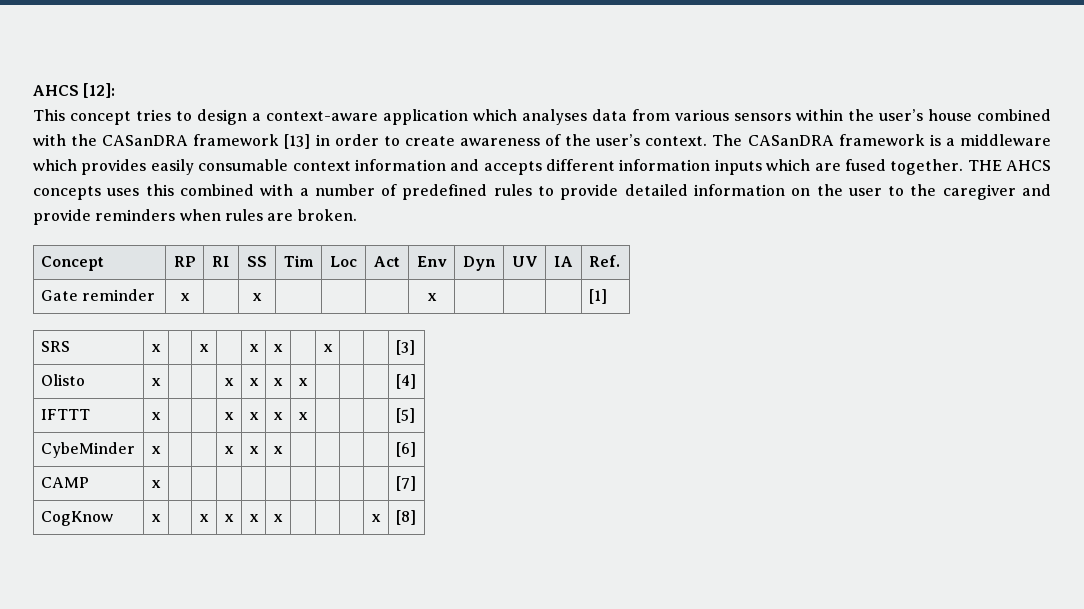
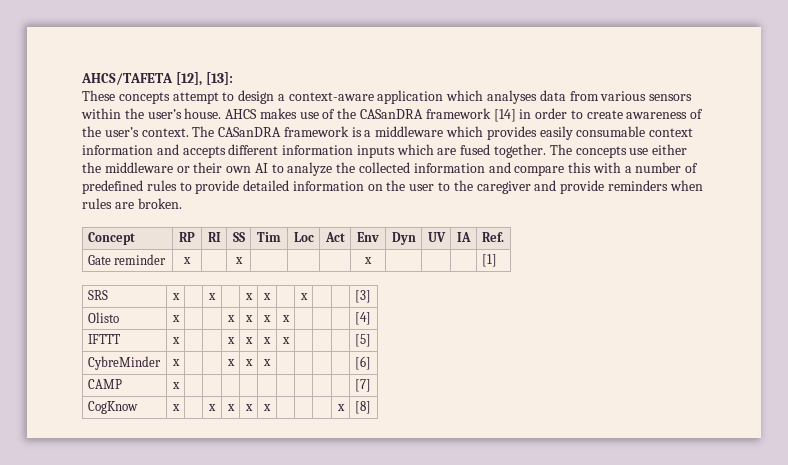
- AHCS [12]:
- This concept tries to design a context-aware application which analyses data from various sensors within the user’s house combined with the CASanDRA framework [13] in order to create awareness of the user’s context.
+ AHCS/TAFETA [12], [13]:
+ These concepts attempt to design a context-aware application which analyses data from various sensors within the user’s house. AHCS makes use of the CASanDRA framework [14] in order to create awareness of the user’s context.
- THE AHCS concepts uses this combined with a number of predefined rules to provide detailed information on the user to the caregiver and provide reminders when rules are broken.
+ The concepts use either the middleware or their own AI to analyze the collected information and compare this with a number of predefined rules to provide detailed information on the user to the caregiver and provide reminders when rules are broken.
- CybeMinder | x | | | x | x | x | | | | | [6]
+ CybreMinder | x | | | x | x | x | | | | | [6]

